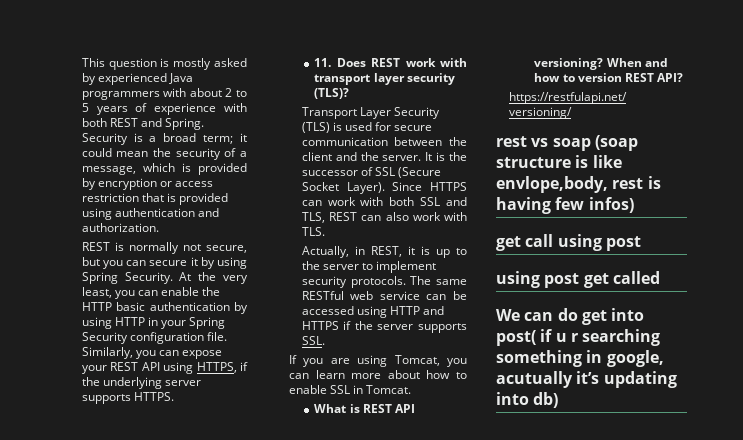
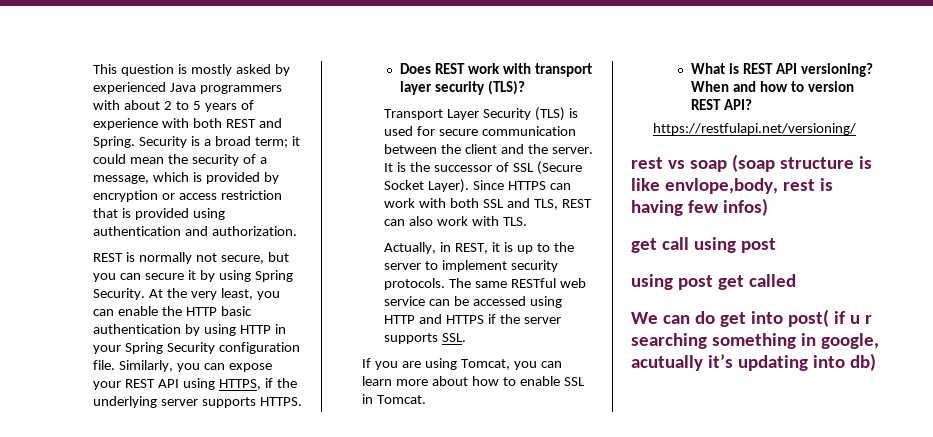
- 11. Does REST work with transport layer security (TLS)?
+ Does REST work with transport layer security (TLS)?

